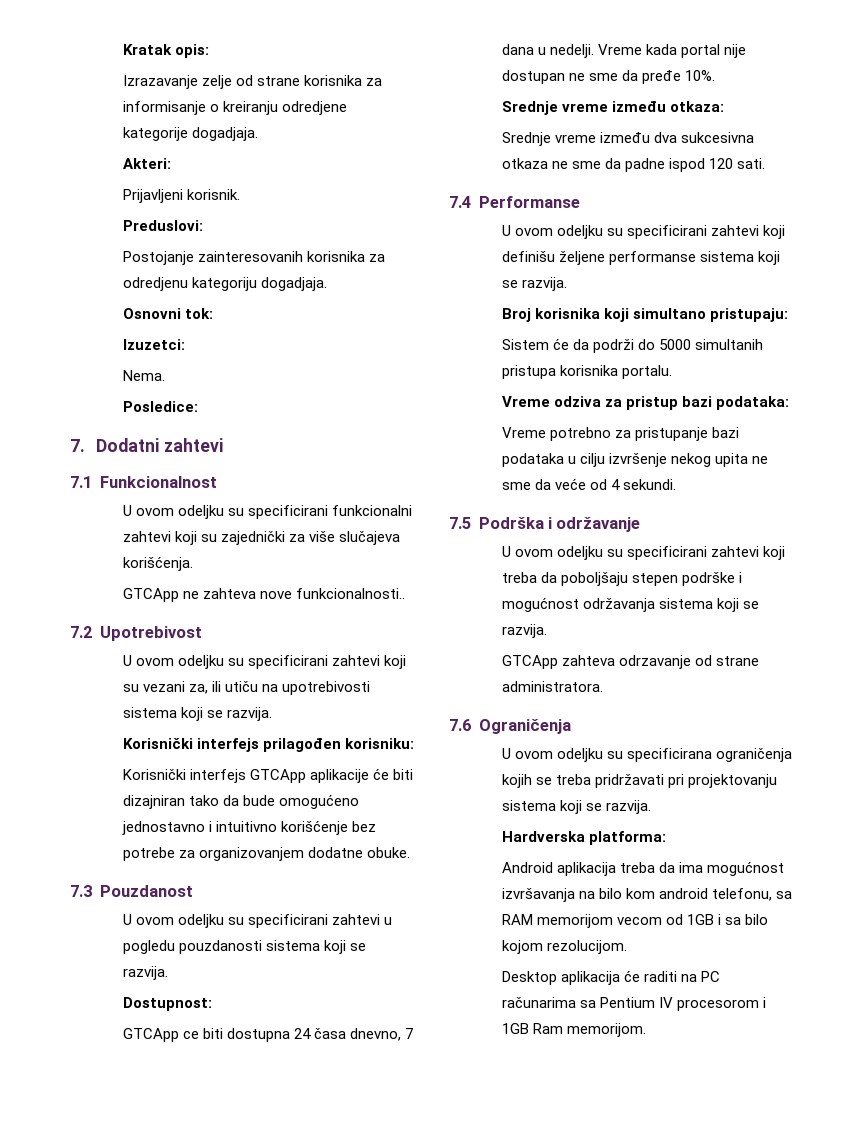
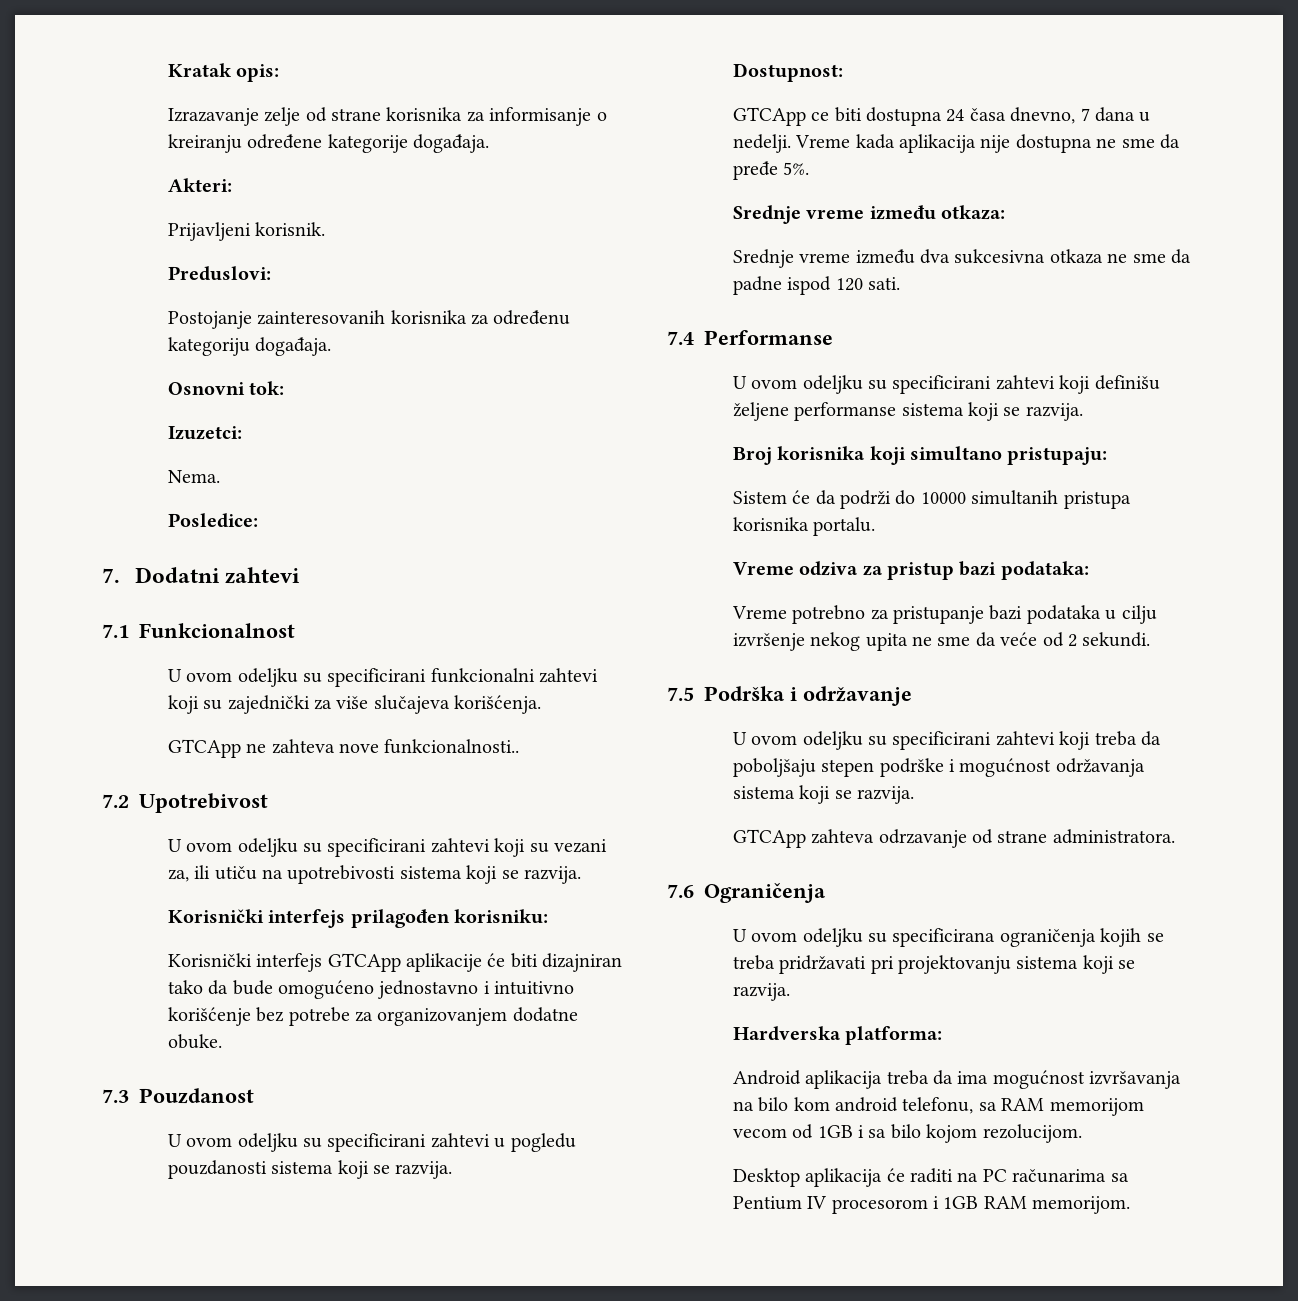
- Izrazavanje zelje od strane korisnika za informisanje o kreiranju odredjene kategorije dogadjaja.
+ Izrazavanje zelje od strane korisnika za informisanje o kreiranju određene kategorije događaja.
- Postojanje zainteresovanih korisnika za odredjenu kategoriju dogadjaja.
+ Postojanje zainteresovanih korisnika za određenu kategoriju događaja.
- Vreme kada portal nije dostupan ne sme da pređe 10%.
+ Vreme kada aplikacija nije dostupna ne sme da pređe 5%.
- Sistem će da podrži do 5000 simultanih pristupa korisnika portalu.
+ Sistem će da podrži do 10000 simultanih pristupa korisnika portalu.
- Vreme potrebno za pristupanje bazi podataka u cilju izvršenje nekog upita ne sme da veće od 4 sekundi.
+ Vreme potrebno za pristupanje bazi podataka u cilju izvršenje nekog upita ne sme da veće od 2 sekundi.
- Desktop aplikacija će raditi na PC računarima sa Pentium IV procesorom i 1GB Ram memorijom.
+ Desktop aplikacija će raditi na PC računarima sa Pentium IV procesorom i 1GB RAM memorijom.

